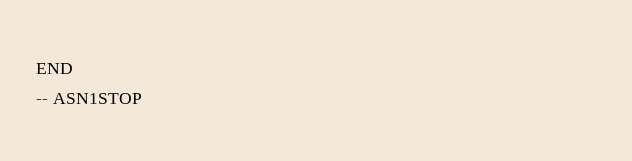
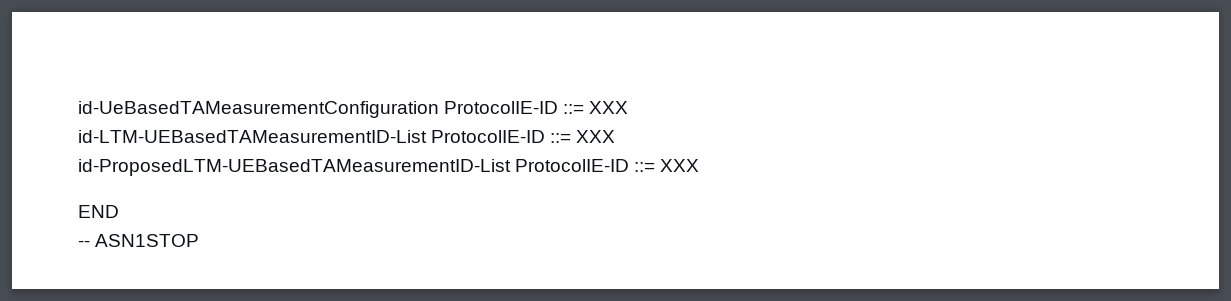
+ id-UeBasedTAMeasurementConfiguration ProtocolIE-ID ::= XXX
+ id-LTM-UEBasedTAMeasurementID-List ProtocolIE-ID ::= XXX
+ id-ProposedLTM-UEBasedTAMeasurementID-List ProtocolIE-ID ::= XXX

